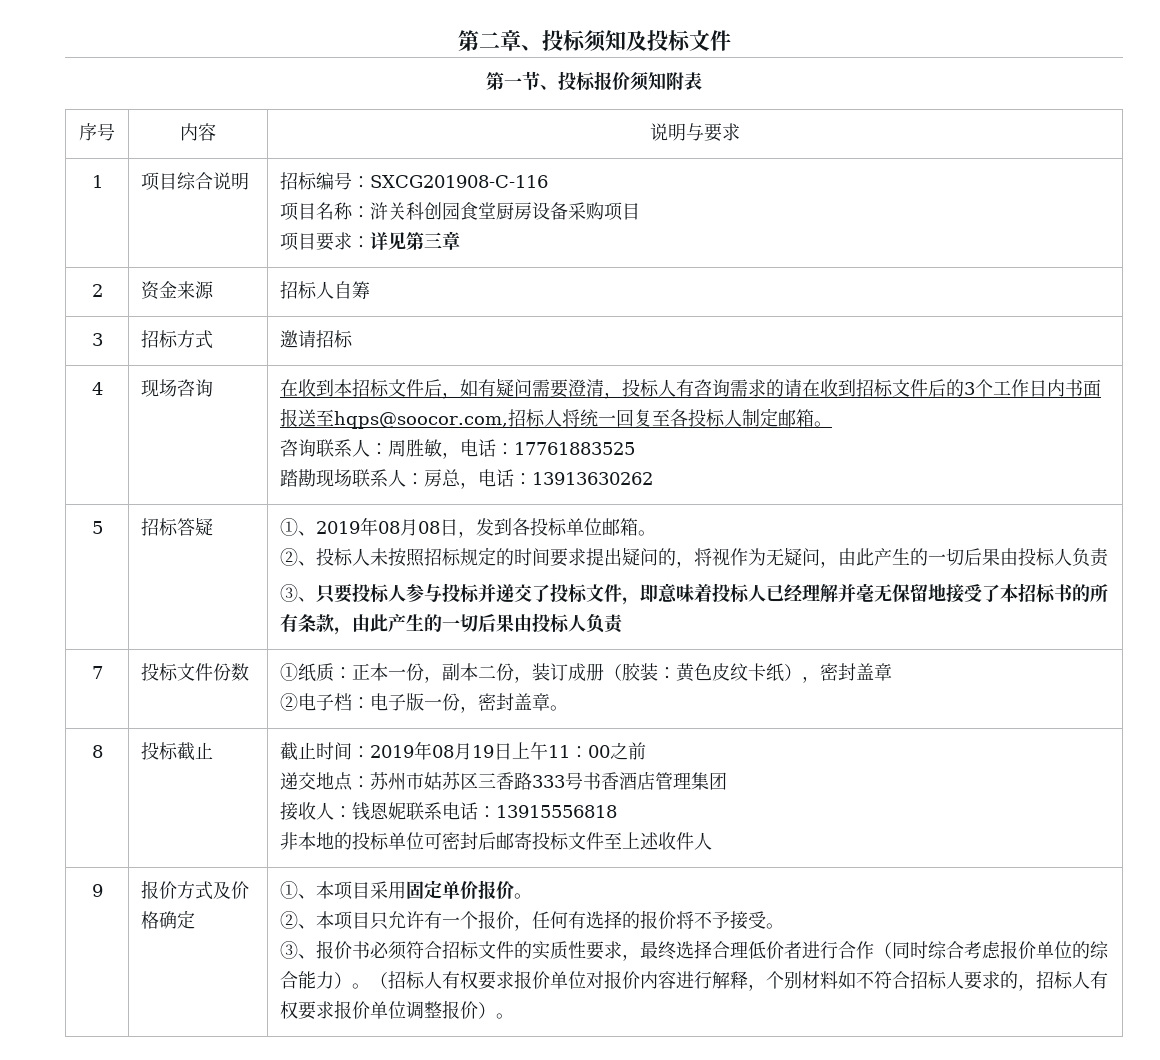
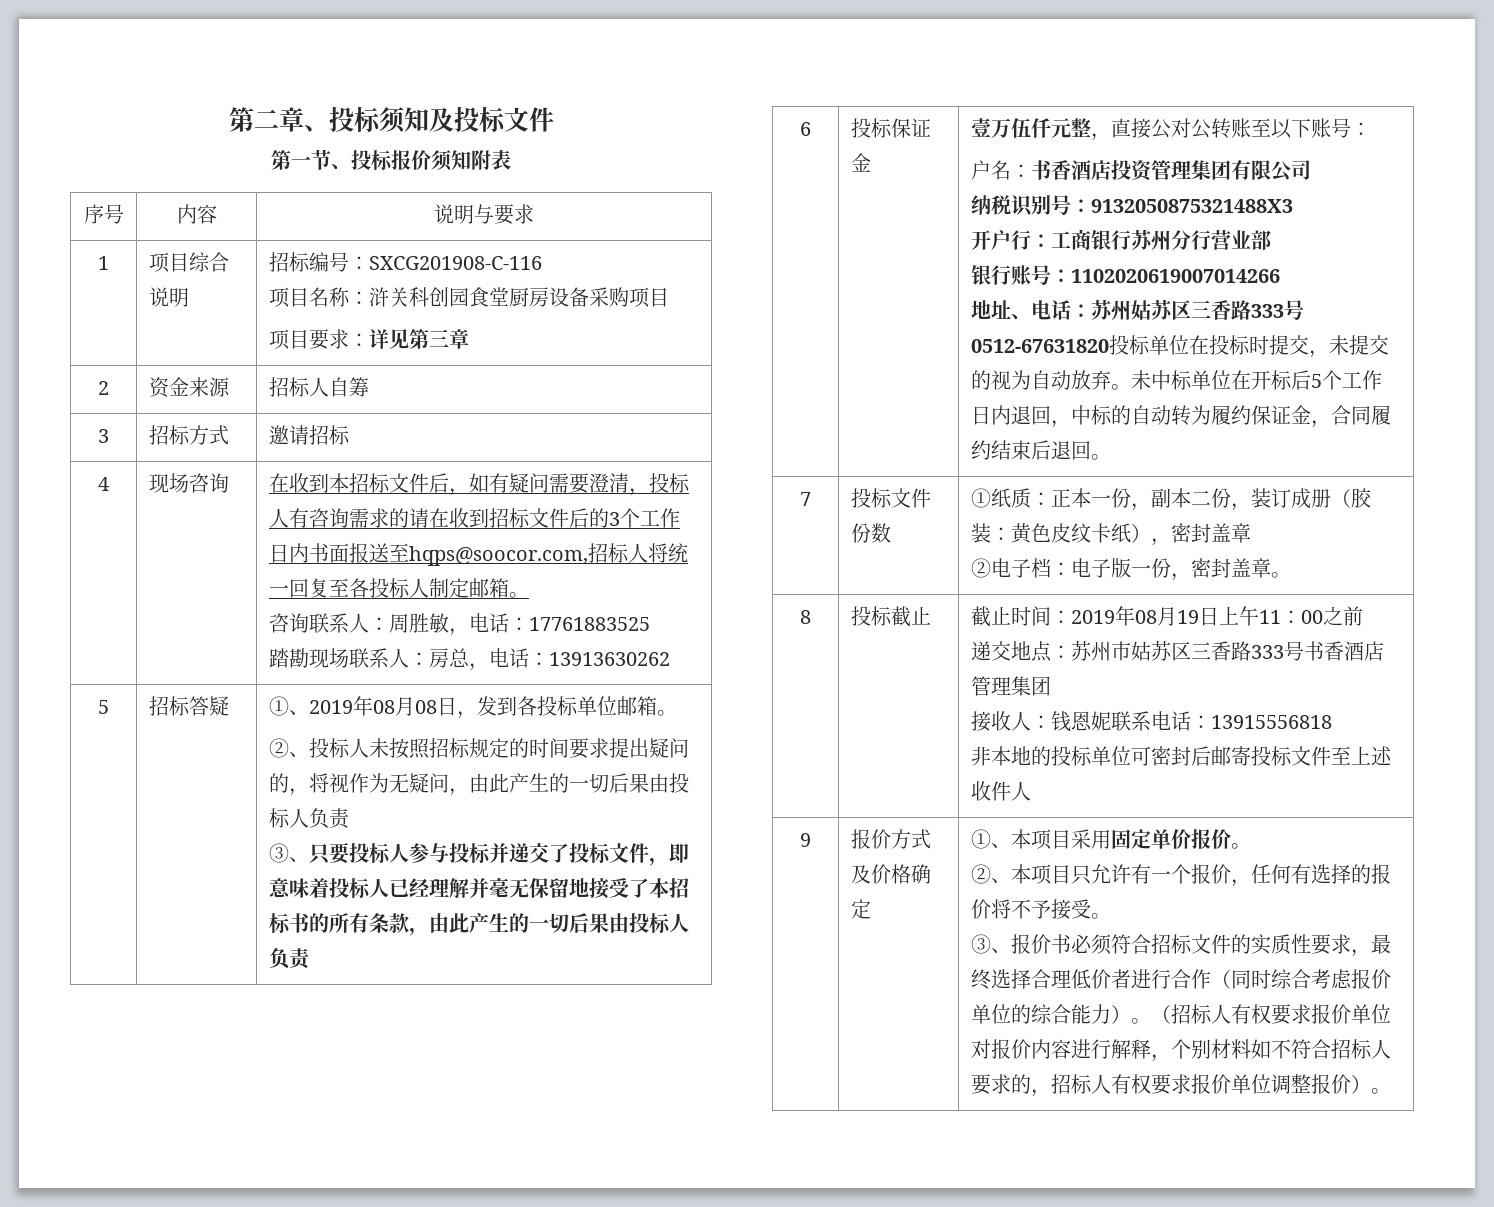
+ 6 | 投标保证金 | 壹万伍仟元整，直接公对公转账至以下账号：
+ 户名：书香酒店投资管理集团有限公司
+ 纳税识别号：9132050875321488X3
+ 开户行：工商银行苏州分行营业部
+ 银行账号：1102020619007014266
+ 地址、电话：苏州姑苏区三香路333号0512-67631820投标单位在投标时提交，未提交的视为自动放弃。未中标单位在开标后5个工作日内退回，中标的自动转为履约保证金，合同履约结束后退回。

